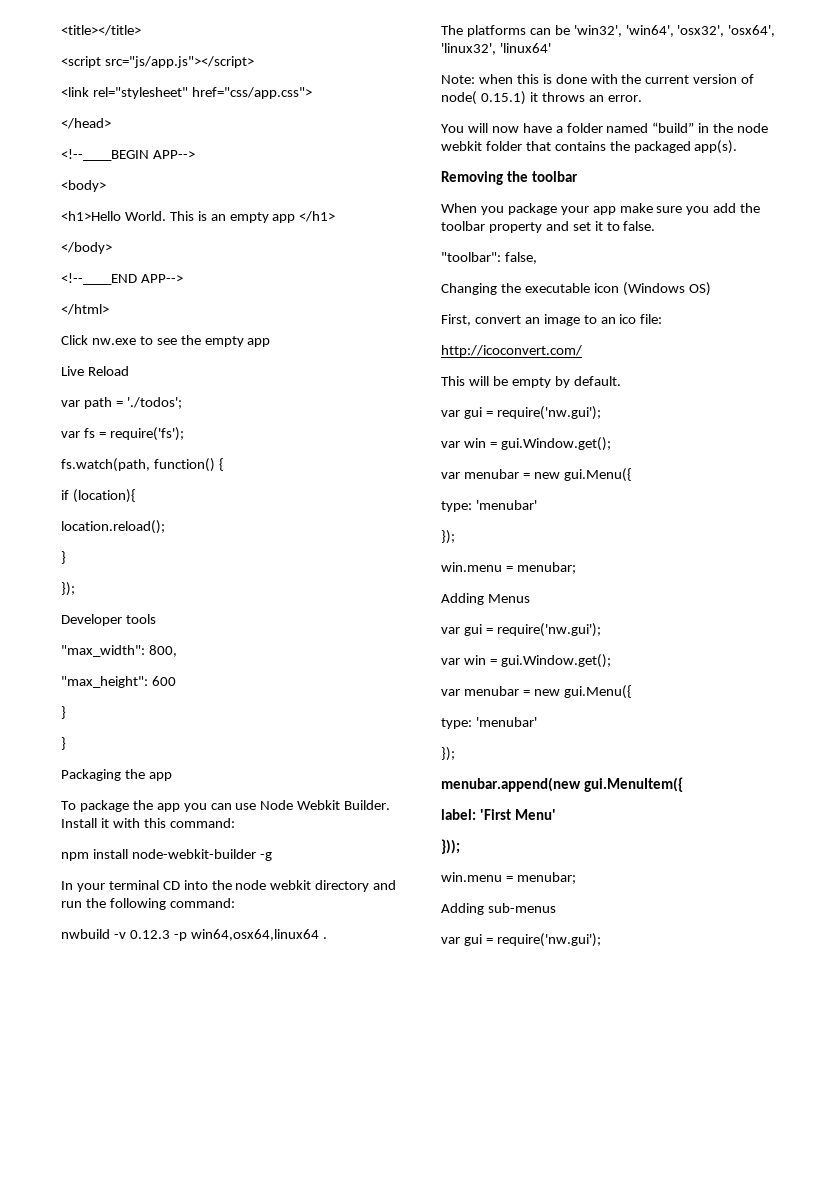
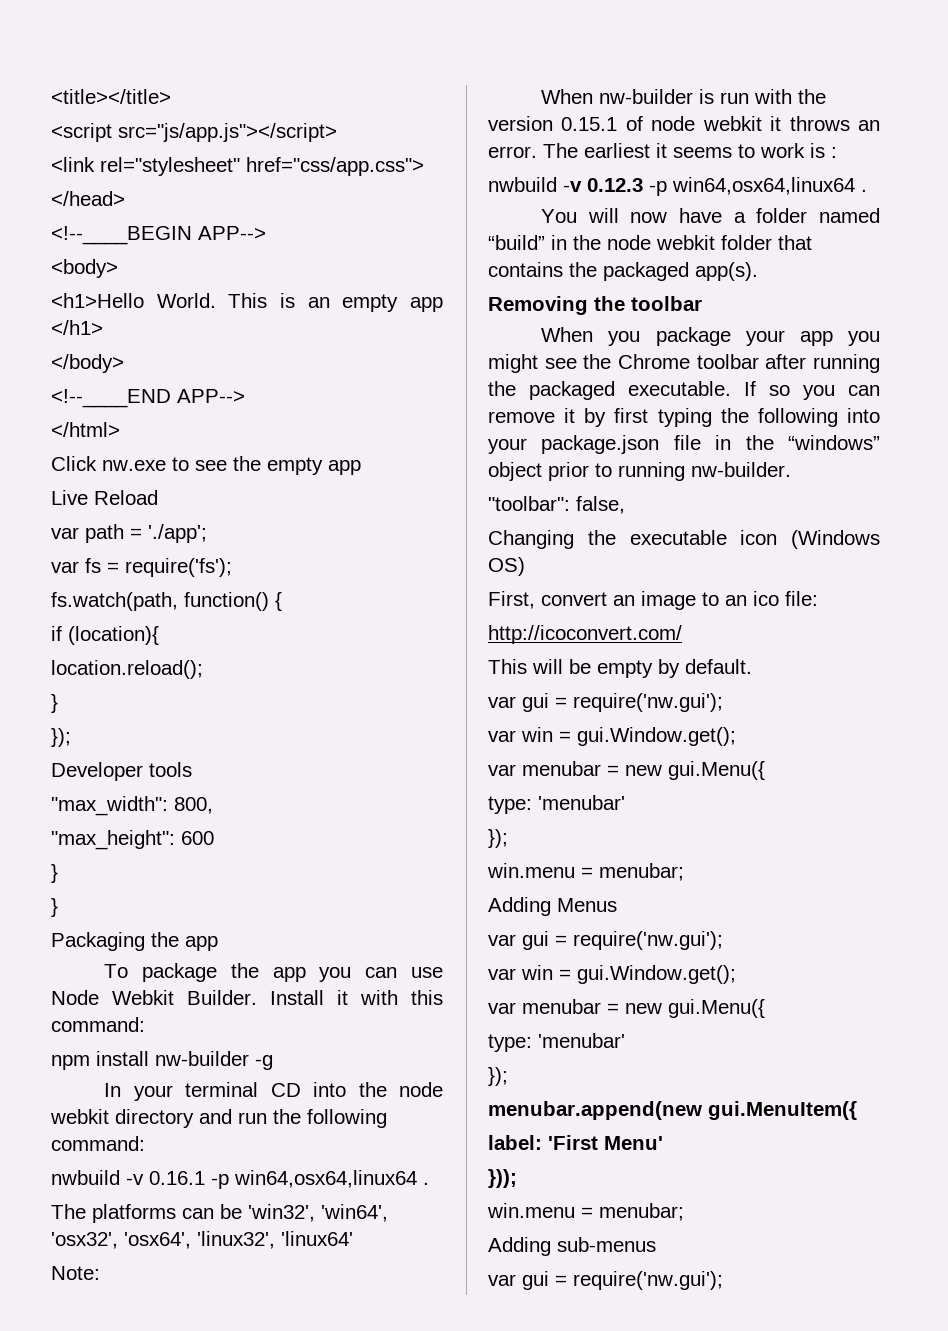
- var path = './todos';
+ var path = './app';
- npm install node-webkit-builder -g
+ npm install nw-builder -g
- nwbuild -v 0.12.3 -p win64,osx64,linux64 .
+ nwbuild -v 0.16.1 -p win64,osx64,linux64 .
- Note: when this is done with the current version of node( 0.15.1) it throws an error.
+ Note:
+ When nw-builder is run with the version 0.15.1 of node webkit it throws an error. The earliest it seems to work is :
+ nwbuild -v 0.12.3 -p win64,osx64,linux64 .
- When you package your app make sure you add the toolbar property and set it to false.
+ When you package your app you might see the Chrome toolbar after running the packaged executable. If so you can remove it by first typing the following into your package.json file in the “windows” object prior to running nw-builder.

